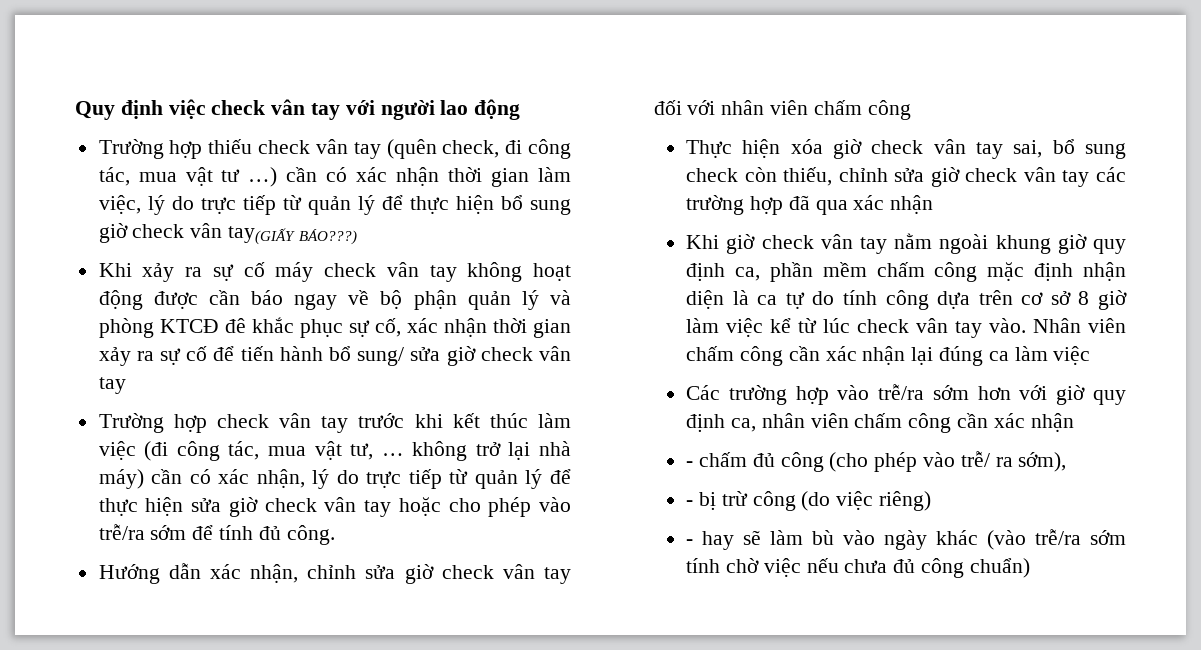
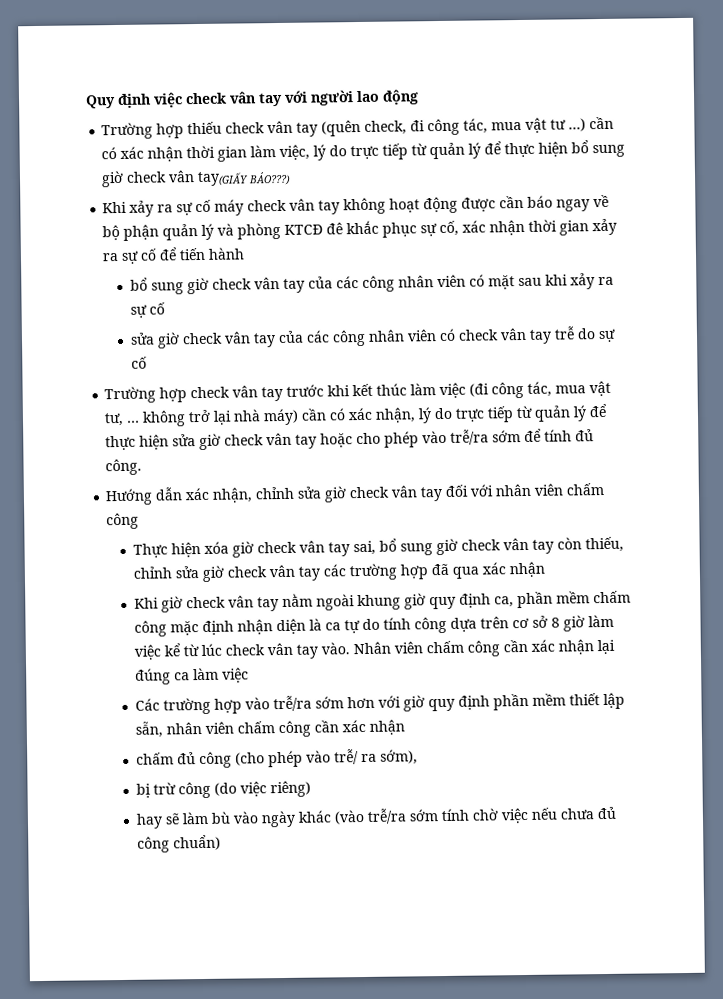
- Khi xảy ra sự cố máy check vân tay không hoạt động được cần báo ngay về bộ phận quản lý và phòng KTCĐ đê khắc phục sự cố, xác nhận thời gian xảy ra sự cố để tiến hành bổ sung/ sửa giờ check vân tay
+ Khi xảy ra sự cố máy check vân tay không hoạt động được cần báo ngay về bộ phận quản lý và phòng KTCĐ đê khắc phục sự cố, xác nhận thời gian xảy ra sự cố để tiến hành
+ bổ sung giờ check vân tay của các công nhân viên có mặt sau khi xảy ra sự cố
+ sửa giờ check vân tay của các công nhân viên có check vân tay trễ do sự cố
- Thực hiện xóa giờ check vân tay sai, bổ sung check còn thiếu, chỉnh sửa giờ check vân tay các trường hợp đã qua xác nhận
+ Thực hiện xóa giờ check vân tay sai, bổ sung giờ check vân tay còn thiếu, chỉnh sửa giờ check vân tay các trường hợp đã qua xác nhận
- Các trường hợp vào trễ/ra sớm hơn với giờ quy định ca, nhân viên chấm công cần xác nhận
+ Các trường hợp vào trễ/ra sớm hơn với giờ quy định phần mềm thiết lập sẵn, nhân viên chấm công cần xác nhận
- - chấm đủ công (cho phép vào trễ/ ra sớm),
+ chấm đủ công (cho phép vào trễ/ ra sớm),
- - bị trừ công (do việc riêng)
+ bị trừ công (do việc riêng)
- - hay sẽ làm bù vào ngày khác (vào trễ/ra sớm tính chờ việc nếu chưa đủ công chuẩn)
+ hay sẽ làm bù vào ngày khác (vào trễ/ra sớm tính chờ việc nếu chưa đủ công chuẩn)

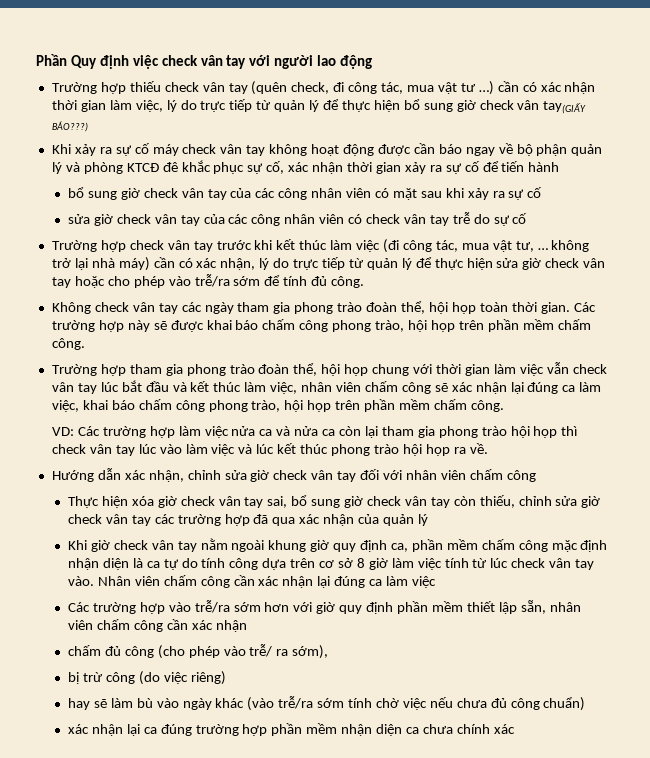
- Quy định việc check vân tay với người lao động
+ Phần Quy định việc check vân tay với người lao động
+ Không check vân tay các ngày tham gia phong trào đoàn thể, hội họp toàn thời gian. Các trường hợp này sẽ được khai báo chấm công phong trào, hội họp trên phần mềm chấm công.
+ Trường hợp tham gia phong trào đoàn thể, hội họp chung với thời gian làm việc vẫn check vân tay lúc bắt đầu và kết thúc làm việc, nhân viên chấm công sẽ xác nhận lại đúng ca làm việc, khai báo chấm công phong trào, hội họp trên phần mềm chấm công.
+ VD: Các trường hợp làm việc nửa ca và nửa ca còn lại tham gia phong trào hội họp thì check vân tay lúc vào làm việc và lúc kết thúc phong trào hội họp ra về.
- Thực hiện xóa giờ check vân tay sai, bổ sung giờ check vân tay còn thiếu, chỉnh sửa giờ check vân tay các trường hợp đã qua xác nhận
+ Thực hiện xóa giờ check vân tay sai, bổ sung giờ check vân tay còn thiếu, chỉnh sửa giờ check vân tay các trường hợp đã qua xác nhận của quản lý
- Khi giờ check vân tay nằm ngoài khung giờ quy định ca, phần mềm chấm công mặc định nhận diện là ca tự do tính công dựa trên cơ sở 8 giờ làm việc kể từ lúc check vân tay vào.
+ Khi giờ check vân tay nằm ngoài khung giờ quy định ca, phần mềm chấm công mặc định nhận diện là ca tự do tính công dựa trên cơ sở 8 giờ làm việc tính từ lúc check vân tay vào.
+ xác nhận lại ca đúng trường hợp phần mềm nhận diện ca chưa chính xác

